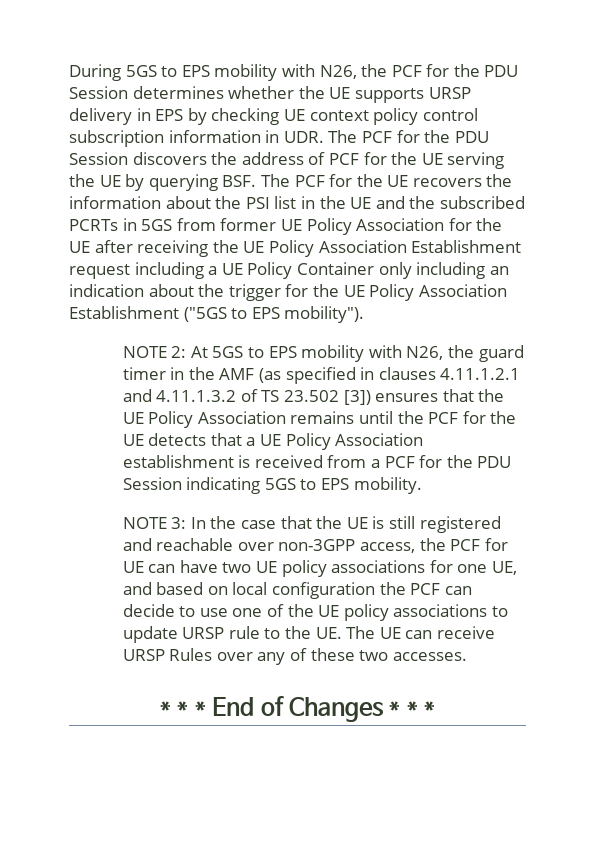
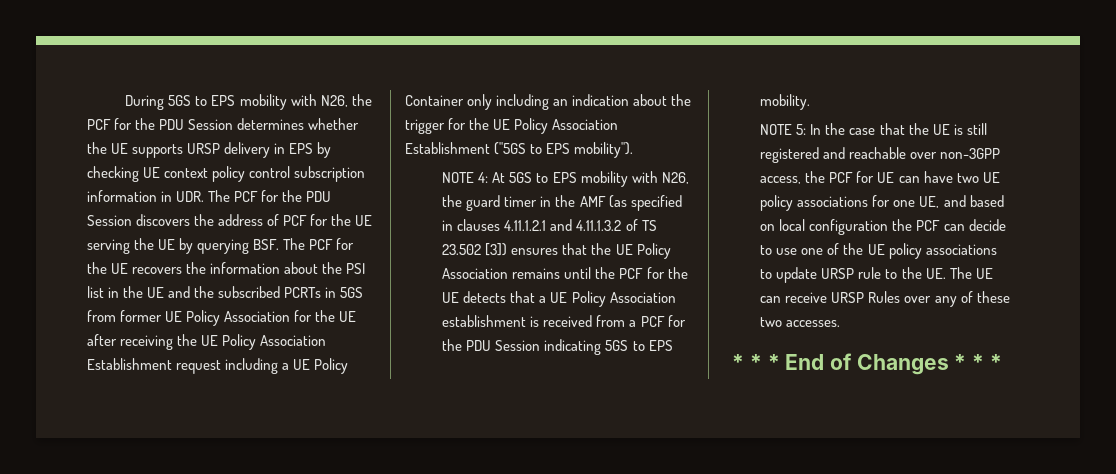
- NOTE 2: At 5GS to EPS mobility with N26, the guard timer in the AMF (as specified in clauses 4.11.1.2.1 and 4.11.1.3.2 of TS 23.502 [3]) ensures that the UE Policy Association remains until the PCF for the UE detects that a UE Policy Association establishment is received from a PCF for the PDU Session indicating 5GS to EPS mobility.
+ NOTE 4: At 5GS to EPS mobility with N26, the guard timer in the AMF (as specified in clauses 4.11.1.2.1 and 4.11.1.3.2 of TS 23.502 [3]) ensures that the UE Policy Association remains until the PCF for the UE detects that a UE Policy Association establishment is received from a PCF for the PDU Session indicating 5GS to EPS mobility.
- NOTE 3:
+ NOTE 5:

